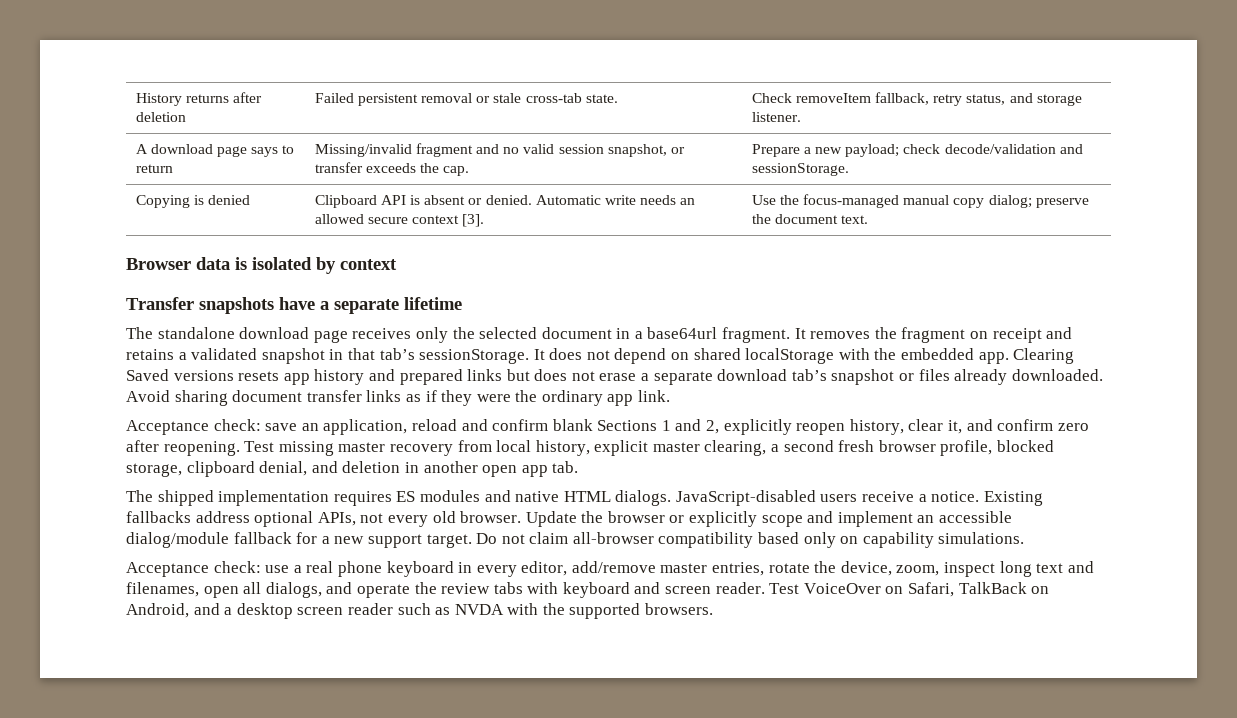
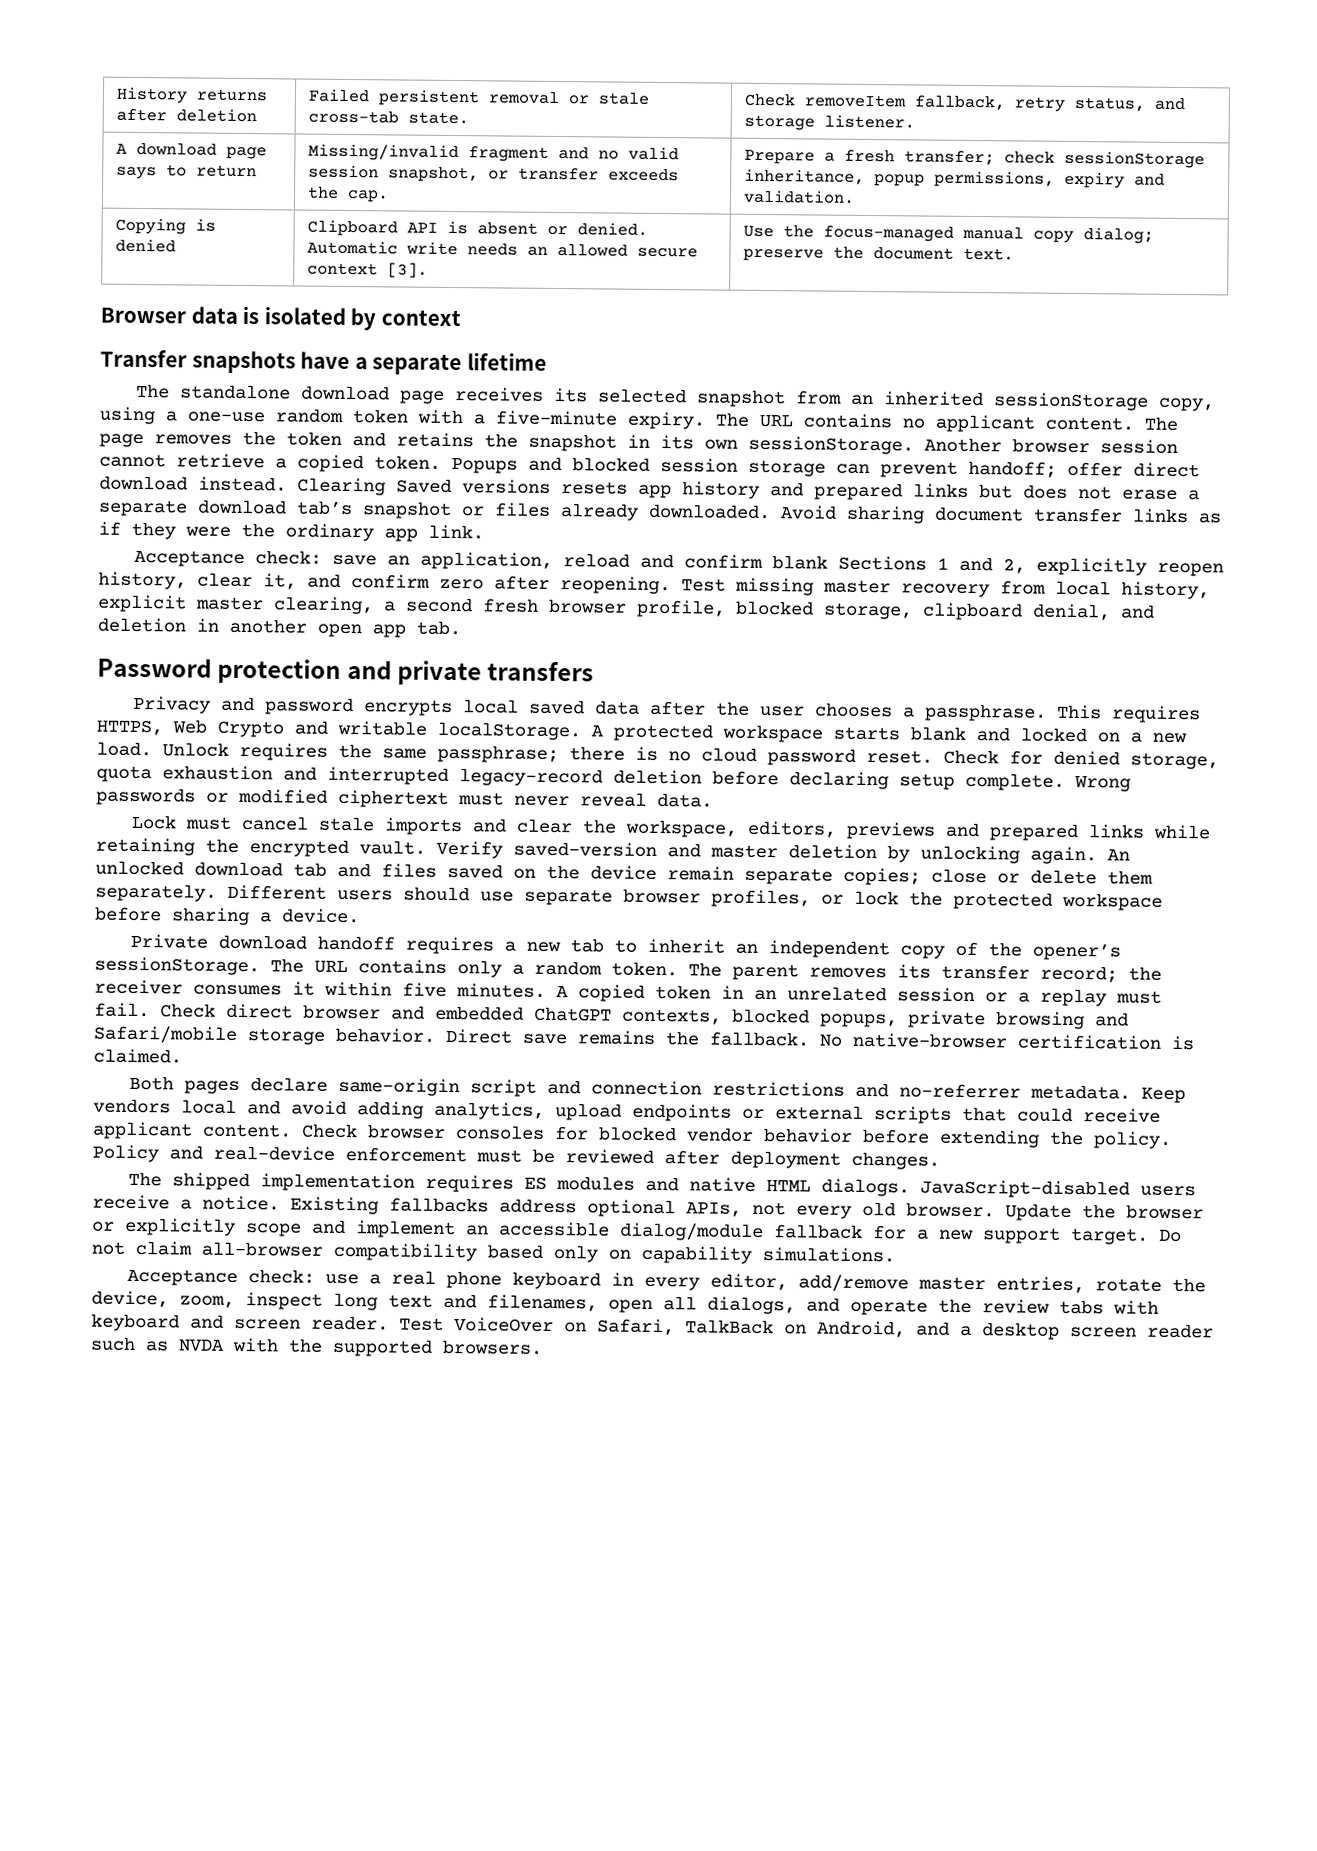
- A download page says to return | Missing/invalid fragment and no valid session snapshot, or transfer exceeds the cap. | Prepare a new payload; check decode/validation and sessionStorage.
+ A download page says to return | Missing/invalid fragment and no valid session snapshot, or transfer exceeds the cap. | Prepare a fresh transfer; check sessionStorage inheritance, popup permissions, expiry and validation.
- The standalone download page receives only the selected document in a base64url fragment. It removes the fragment on receipt and retains a validated snapshot in that tab’s sessionStorage. It does not depend on shared localStorage with the embedded app.
+ The standalone download page receives its selected snapshot from an inherited sessionStorage copy, using a one-use random token with a five-minute expiry. The URL contains no applicant content. The page removes the token and retains the snapshot in its own sessionStorage. Another browser session cannot retrieve a copied token. Popups and blocked session storage can prevent handoff; offer direct download instead.
+ Password protection and private transfers
+ Privacy and password encrypts local saved data after the user chooses a passphrase. This requires HTTPS, Web Crypto and writable localStorage. A protected workspace starts blank and locked on a new load. Unlock requires the same passphrase; there is no cloud password reset. Check for denied storage, quota exhaustion and interrupted legacy-record deletion before declaring setup complete. Wrong passwords or modified ciphertext must never reveal data.
+ Lock must cancel stale imports and clear the workspace, editors, previews and prepared links while retaining the encrypted vault. Verify saved-version and master deletion by unlocking again. An unlocked download tab and files saved on the device remain separate copies; close or delete them separately. Different users should use separate browser profiles, or lock the protected workspace before sharing a device.
+ Private download handoff requires a new tab to inherit an independent copy of the opener’s sessionStorage. The URL contains only a random token. The parent removes its transfer record; the receiver consumes it within five minutes. A copied token in an unrelated session or a replay must fail. Check direct browser and embedded ChatGPT contexts, blocked popups, private browsing and Safari/mobile storage behavior. Direct save remains the fallback. No native-browser certification is claimed.
+ Both pages declare same-origin script and connection restrictions and no-referrer metadata. Keep vendors local and avoid adding analytics, upload endpoints or external scripts that could receive applicant content. Check browser consoles for blocked vendor behavior before extending the policy. Policy and real-device enforcement must be reviewed after deployment changes.

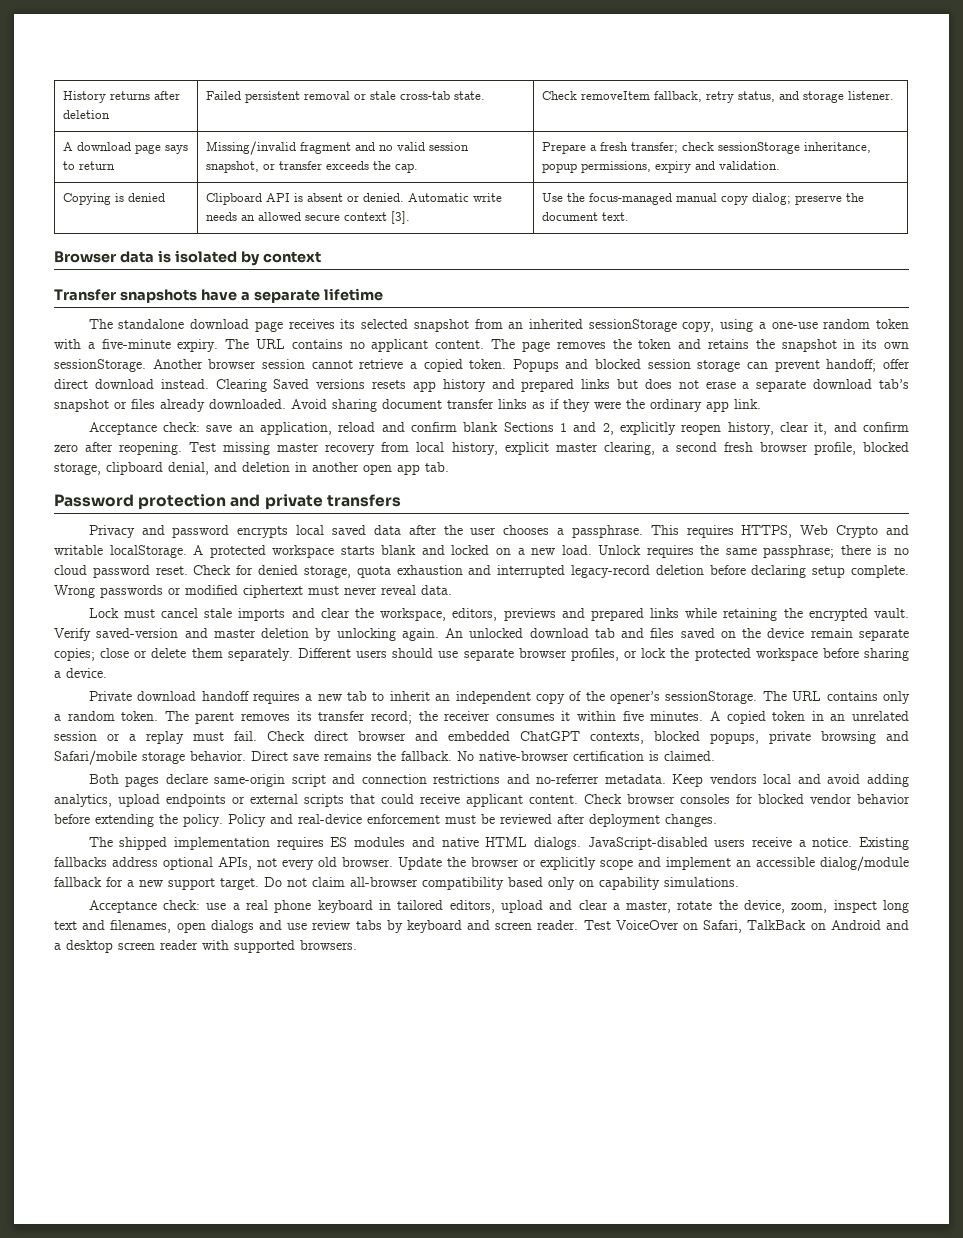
- Acceptance check: use a real phone keyboard in every editor, add/remove master entries, rotate the device, zoom, inspect long text and filenames, open all dialogs, and operate the review tabs with keyboard and screen reader.
+ Acceptance check: use a real phone keyboard in tailored editors, upload and clear a master, rotate the device, zoom, inspect long text and filenames, open dialogs and use review tabs by keyboard and screen reader.
- Test VoiceOver on Safari, TalkBack on Android, and a desktop screen reader such as NVDA with the supported browsers.
+ Test VoiceOver on Safari, TalkBack on Android and a desktop screen reader with supported browsers.

